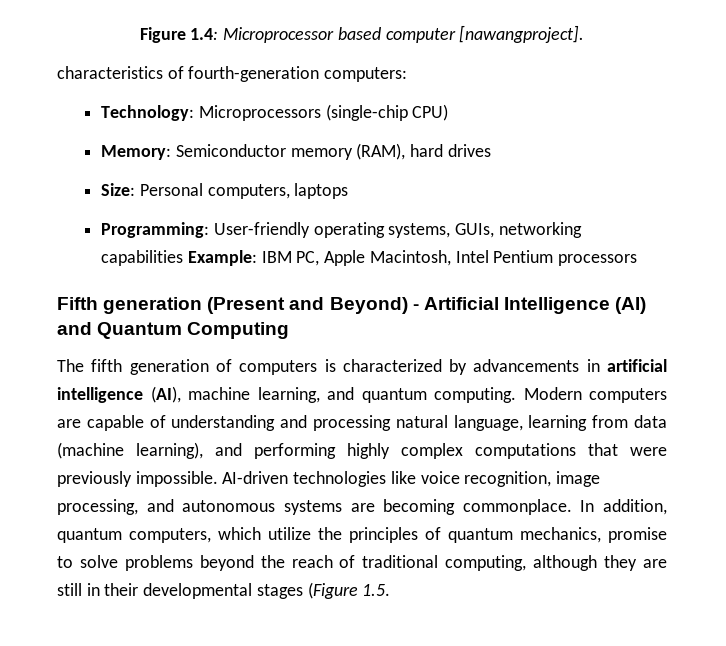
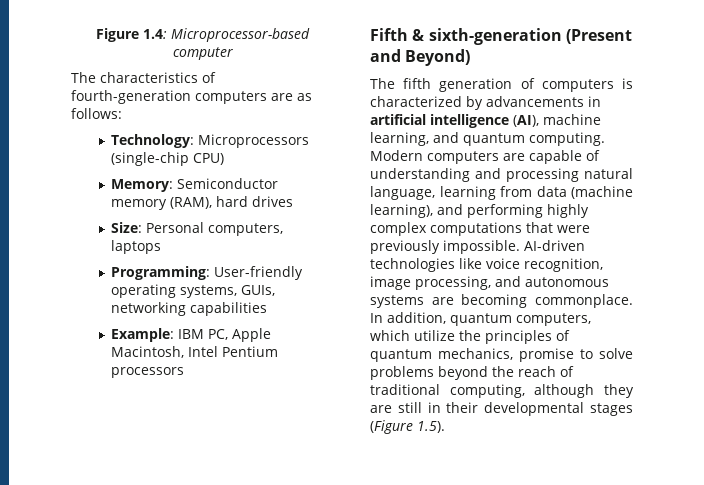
- Figure 1.4: Microprocessor based computer [nawangproject].
- characteristics of fourth-generation computers:
+ Figure 1.4: Microprocessor-based computer
+ The characteristics of fourth-generation computers are as follows:
- Programming: User-friendly operating systems, GUIs, networking capabilities Example: IBM PC, Apple Macintosh, Intel Pentium processors
+ Programming: User-friendly operating systems, GUIs, networking capabilities
+ Example: IBM PC, Apple Macintosh, Intel Pentium processors
- Fifth generation (Present and Beyond) - Artificial Intelligence (AI) and Quantum Computing
+ Fifth & sixth-generation (Present and Beyond)
- In addition, quantum computers, which utilize the principles of quantum mechanics, promise to solve problems beyond the reach of traditional computing, although they are still in their developmental stages (Figure 1.5.
+ In addition, quantum computers, which utilize the principles of quantum mechanics, promise to solve problems beyond the reach of traditional computing, although they are still in their developmental stages (Figure 1.5).

